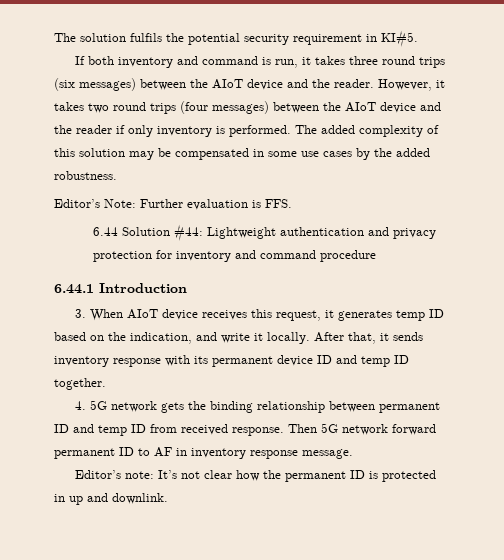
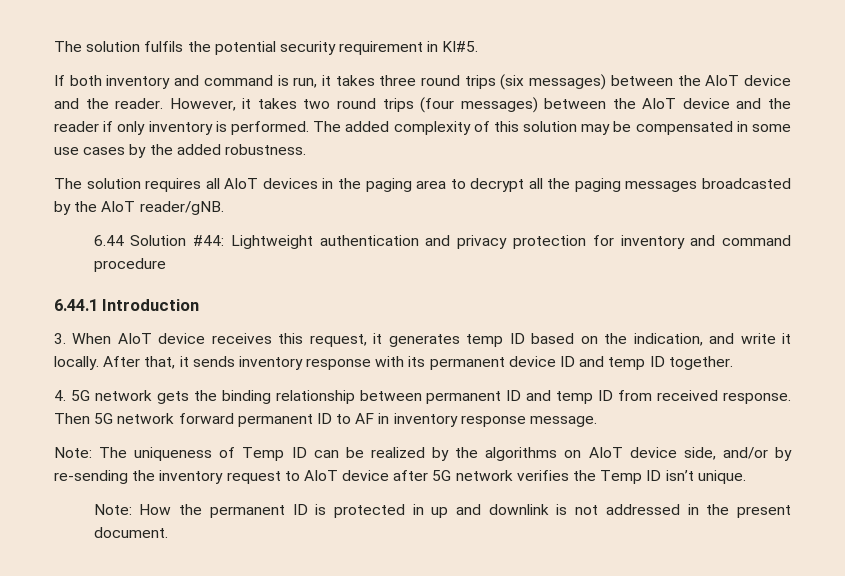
- Editor’s Note: Further evaluation is FFS.
+ The solution requires all AIoT devices in the paging area to decrypt all the paging messages broadcasted by the AIoT reader/gNB.
- Editor’s note: It’s not clear how the permanent ID is protected in up and downlink.
+ Note: The uniqueness of Temp ID can be realized by the algorithms on AIoT device side, and/or by re-sending the inventory request to AIoT device after 5G network verifies the Temp ID isn’t unique.
+ Note: How the permanent ID is protected in up and downlink is not addressed in the present document.

